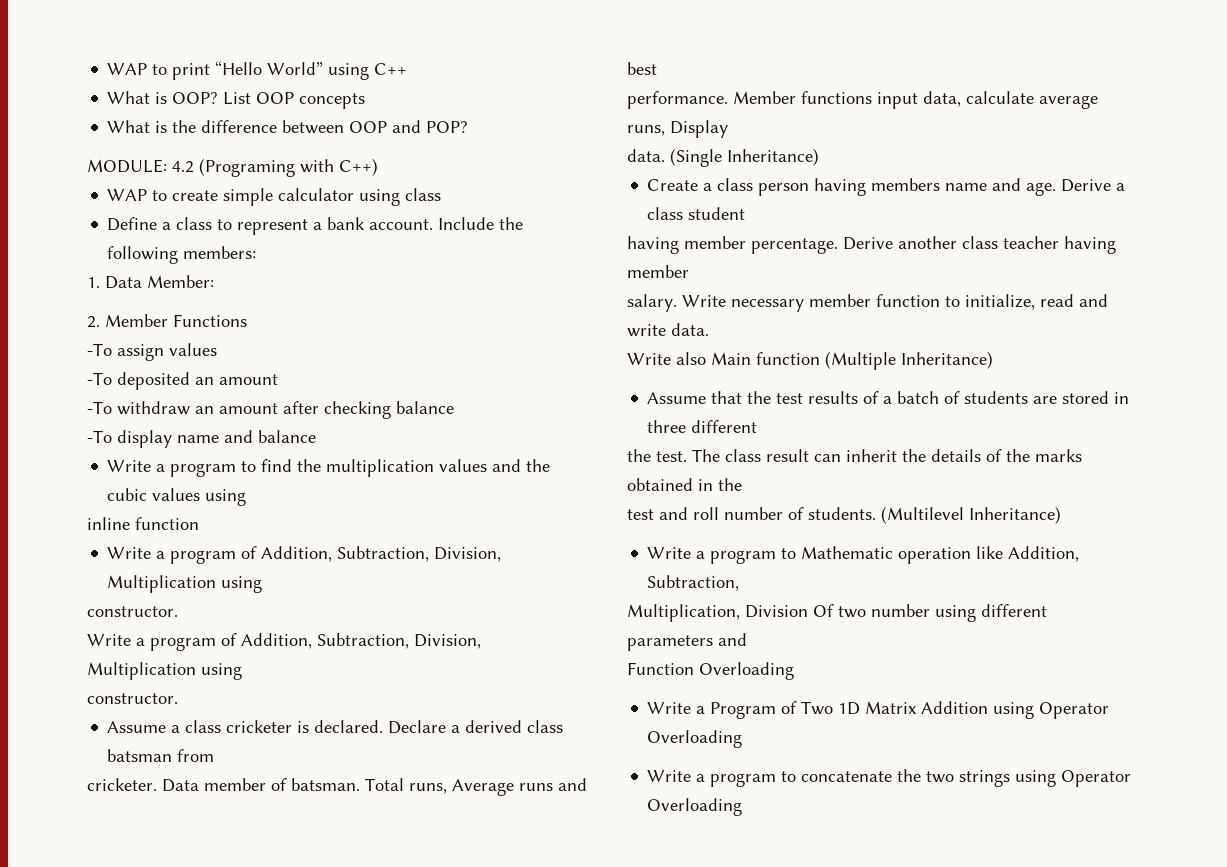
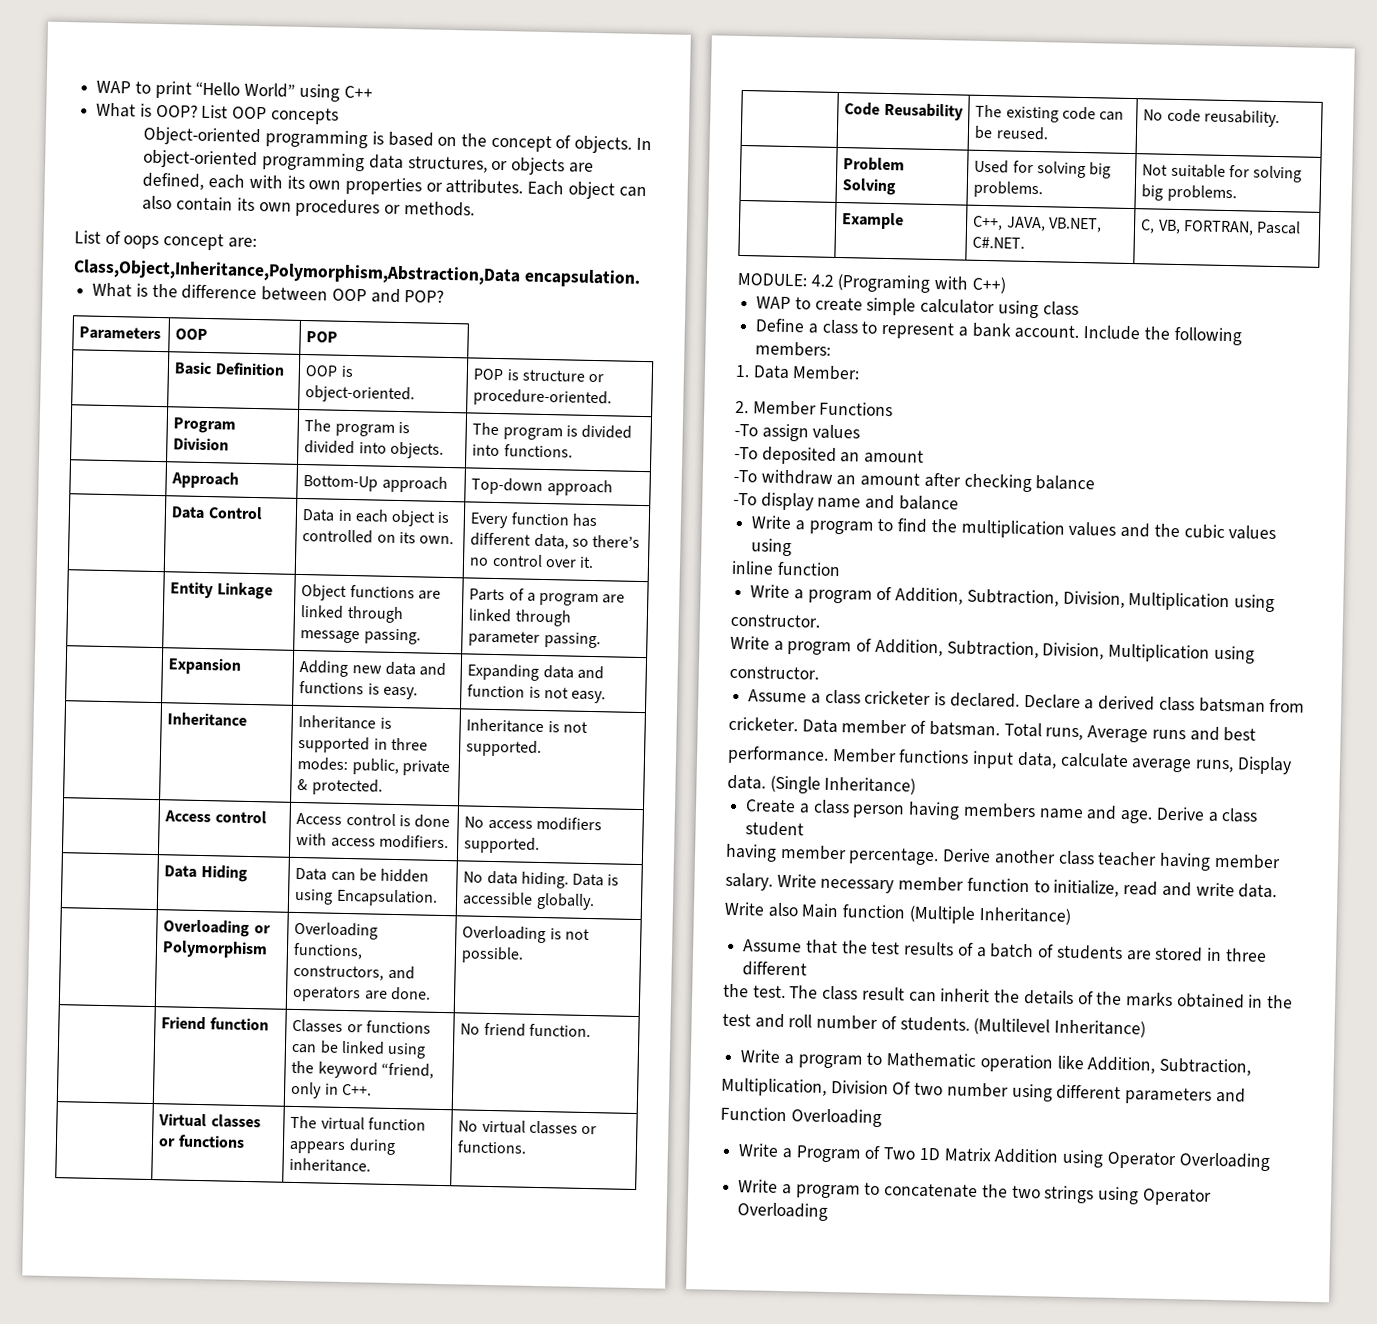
+ Object-oriented programming is based on the concept of objects. In object-oriented programming data structures, or objects are defined, each with its own properties or attributes. Each object can also contain its own procedures or methods.
+ List of oops concept are:
+ Class,Object,Inheritance,Polymorphism,Abstraction,Data encapsulation.
+ Parameters | OOP | POP
+ | Basic Definition | OOP is object-oriented. | POP is structure or procedure-oriented.
+ | Program Division | The program is divided into objects. | The program is divided into functions.
+ | Approach | Bottom-Up approach | Top-down approach
+ | Data Control | Data in each object is controlled on its own. | Every function has different data, so there’s no control over it.
+ | Entity Linkage | Object functions are linked through message passing. | Parts of a program are linked through parameter passing.
+ | Expansion | Adding new data and functions is easy. | Expanding data and function is not easy.
+ | Inheritance | Inheritance is supported in three modes: public, private & protected. | Inheritance is not supported.
+ | Access control | Access control is done with access modifiers. | No access modifiers supported.
+ | Data Hiding | Data can be hidden using Encapsulation. | No data hiding. Data is accessible globally.
+ | Overloading or Polymorphism | Overloading functions, constructors, and operators are done. | Overloading is not possible.
+ | Friend function | Classes or functions can be linked using the keyword “friend, only in C++. | No friend function.
+ | Virtual classes or functions | The virtual function appears during inheritance. | No virtual classes or functions.
+ | Code Reusability | The existing code can be reused. | No code reusability.
+ | Problem Solving | Used for solving big problems. | Not suitable for solving big problems.
+ | Example | C++, JAVA, VB.NET, C#.NET. | C, VB, FORTRAN, Pascal

